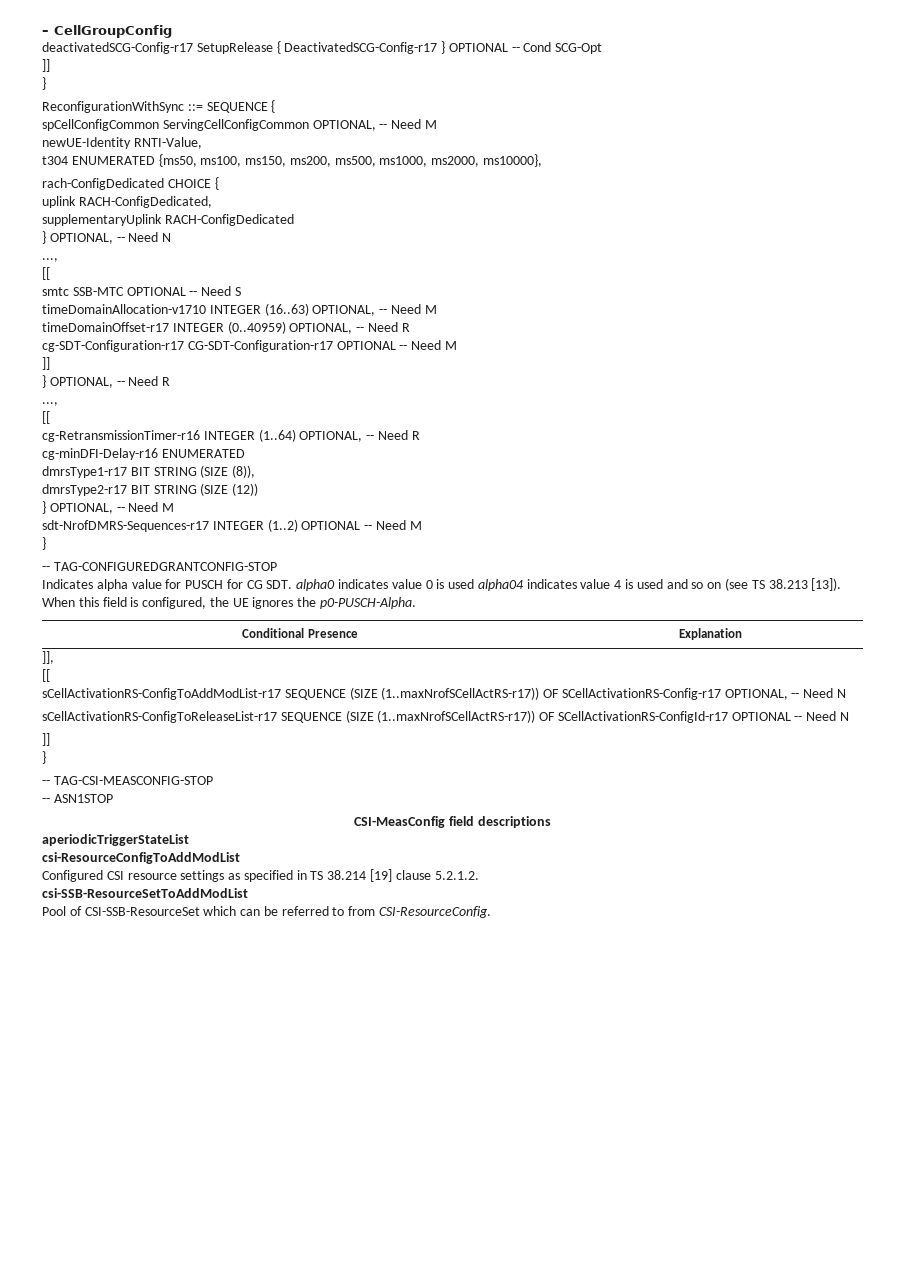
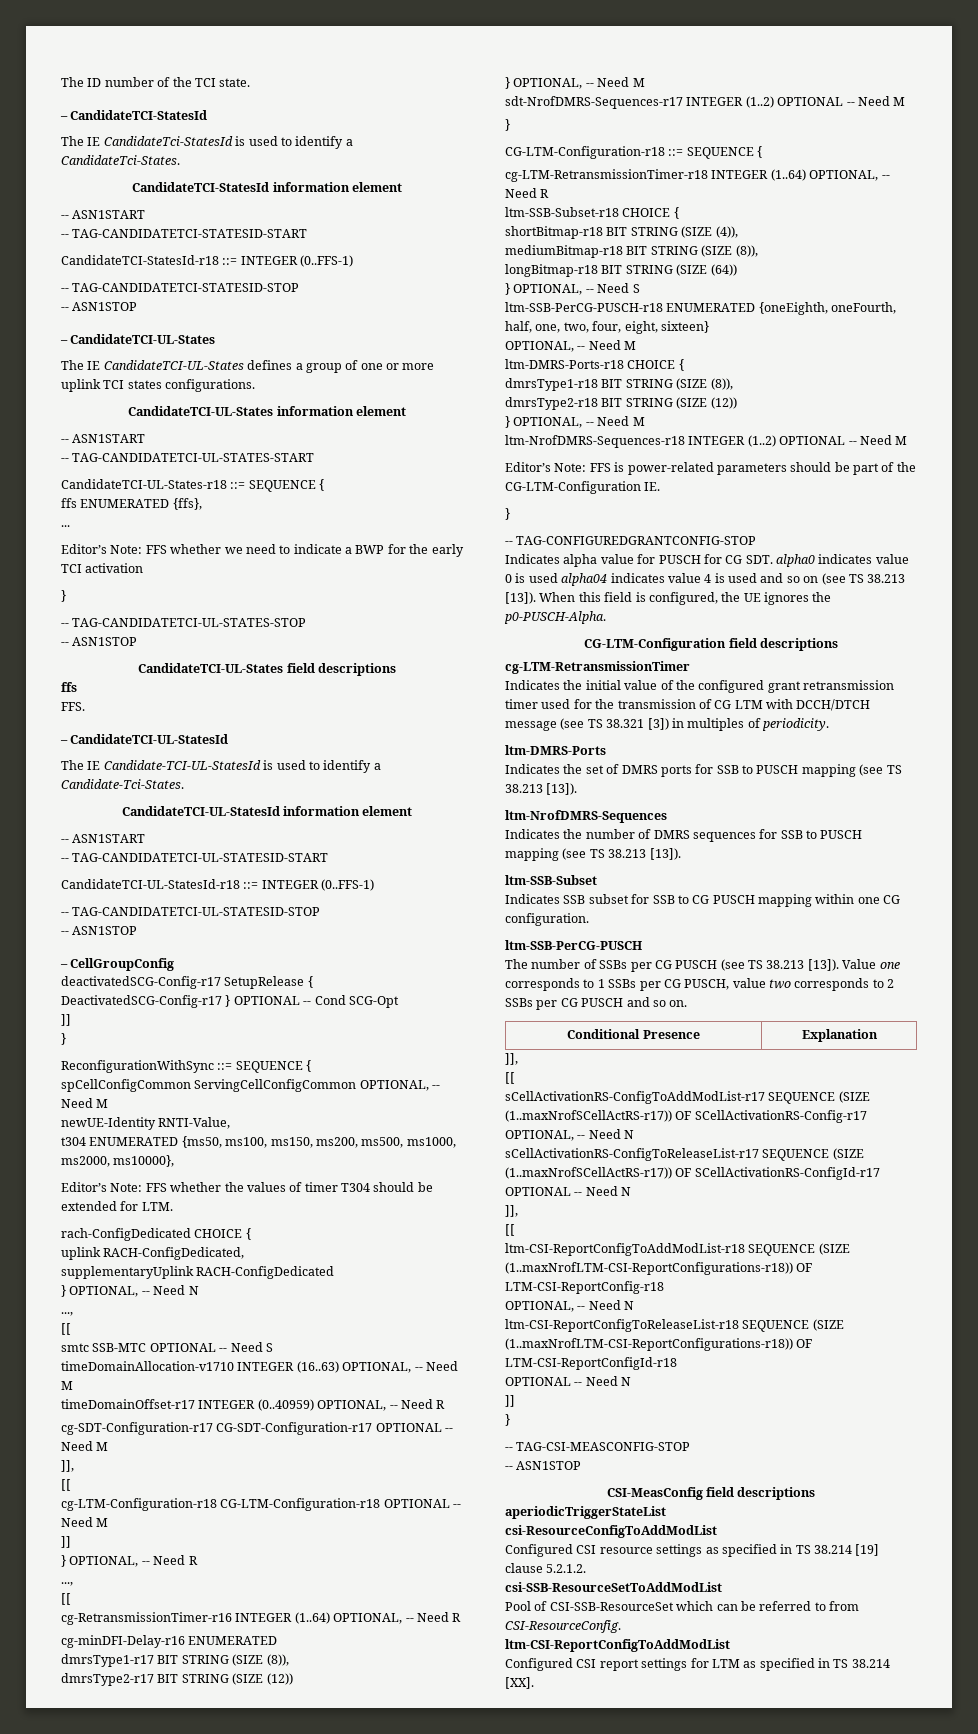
+ The ID number of the TCI state.
+ – CandidateTCI-StatesId
+ The IE CandidateTci-StatesId is used to identify a CandidateTci-States.
+ CandidateTCI-StatesId information element
+ -- ASN1START
+ -- TAG-CANDIDATETCI-STATESID-START
+ CandidateTCI-StatesId-r18 ::= INTEGER (0..FFS-1)
+ -- TAG-CANDIDATETCI-STATESID-STOP
+ -- ASN1STOP
+ – CandidateTCI-UL-States
+ The IE CandidateTCI-UL-States defines a group of one or more uplink TCI states configurations.
+ CandidateTCI-UL-States information element
+ -- ASN1START
+ -- TAG-CANDIDATETCI-UL-STATES-START
+ CandidateTCI-UL-States-r18 ::= SEQUENCE {
+ ffs ENUMERATED {ffs},
+ ...
+ Editor’s Note: FFS whether we need to indicate a BWP for the early TCI activation
+ }
+ -- TAG-CANDIDATETCI-UL-STATES-STOP
+ -- ASN1STOP
+ CandidateTCI-UL-States field descriptions
+ ffs
+ FFS.
+ – CandidateTCI-UL-StatesId
+ The IE Candidate-TCI-UL-StatesId is used to identify a Candidate-Tci-States.
+ CandidateTCI-UL-StatesId information element
+ -- ASN1START
+ -- TAG-CANDIDATETCI-UL-STATESID-START
+ CandidateTCI-UL-StatesId-r18 ::= INTEGER (0..FFS-1)
+ -- TAG-CANDIDATETCI-UL-STATESID-STOP
+ -- ASN1STOP
+ Editor’s Note: FFS whether the values of timer T304 should be extended for LTM.
  cg-SDT-Configuration-r17 CG-SDT-Configuration-r17 OPTIONAL -- Need M
+ ]],
+ [[
+ cg-LTM-Configuration-r18 CG-LTM-Configuration-r18 OPTIONAL -- Need M
+ CG-LTM-Configuration-r18 ::= SEQUENCE {
+ cg-LTM-RetransmissionTimer-r18 INTEGER (1..64) OPTIONAL, -- Need R
+ ltm-SSB-Subset-r18 CHOICE {
+ shortBitmap-r18 BIT STRING (SIZE (4)),
+ mediumBitmap-r18 BIT STRING (SIZE (8)),
+ longBitmap-r18 BIT STRING (SIZE (64))
+ } OPTIONAL, -- Need S
+ ltm-SSB-PerCG-PUSCH-r18 ENUMERATED {oneEighth, oneFourth, half, one, two, four, eight, sixteen}
+ OPTIONAL, -- Need M
+ ltm-DMRS-Ports-r18 CHOICE {
+ dmrsType1-r18 BIT STRING (SIZE (8)),
+ dmrsType2-r18 BIT STRING (SIZE (12))
+ } OPTIONAL, -- Need M
+ ltm-NrofDMRS-Sequences-r18 INTEGER (1..2) OPTIONAL -- Need M
+ Editor’s Note: FFS is power-related parameters should be part of the CG-LTM-Configuration IE.
+ }
+ CG-LTM-Configuration field descriptions
+ cg-LTM-RetransmissionTimer
+ Indicates the initial value of the configured grant retransmission timer used for the transmission of CG LTM with DCCH/DTCH message (see TS 38.321 [3]) in multiples of periodicity.
+ ltm-DMRS-Ports
+ Indicates the set of DMRS ports for SSB to PUSCH mapping (see TS 38.213 [13]).
+ ltm-NrofDMRS-Sequences
+ Indicates the number of DMRS sequences for SSB to PUSCH mapping (see TS 38.213 [13]).
+ ltm-SSB-Subset
+ Indicates SSB subset for SSB to CG PUSCH mapping within one CG configuration.
+ ltm-SSB-PerCG-PUSCH
+ The number of SSBs per CG PUSCH (see TS 38.213 [13]). Value one corresponds to 1 SSBs per CG PUSCH, value two corresponds to 2 SSBs per CG PUSCH and so on.
  sCellActivationRS-ConfigToReleaseList-r17 SEQUENCE (SIZE (1..maxNrofSCellActRS-r17)) OF SCellActivationRS-ConfigId-r17 OPTIONAL -- Need N
+ ]],
+ [[
+ ltm-CSI-ReportConfigToAddModList-r18 SEQUENCE (SIZE (1..maxNrofLTM-CSI-ReportConfigurations-r18)) OF LTM-CSI-ReportConfig-r18
+ OPTIONAL, -- Need N
+ ltm-CSI-ReportConfigToReleaseList-r18 SEQUENCE (SIZE (1..maxNrofLTM-CSI-ReportConfigurations-r18)) OF LTM-CSI-ReportConfigId-r18
+ OPTIONAL -- Need N
+ ltm-CSI-ReportConfigToAddModList
+ Configured CSI report settings for LTM as specified in TS 38.214 [XX].

